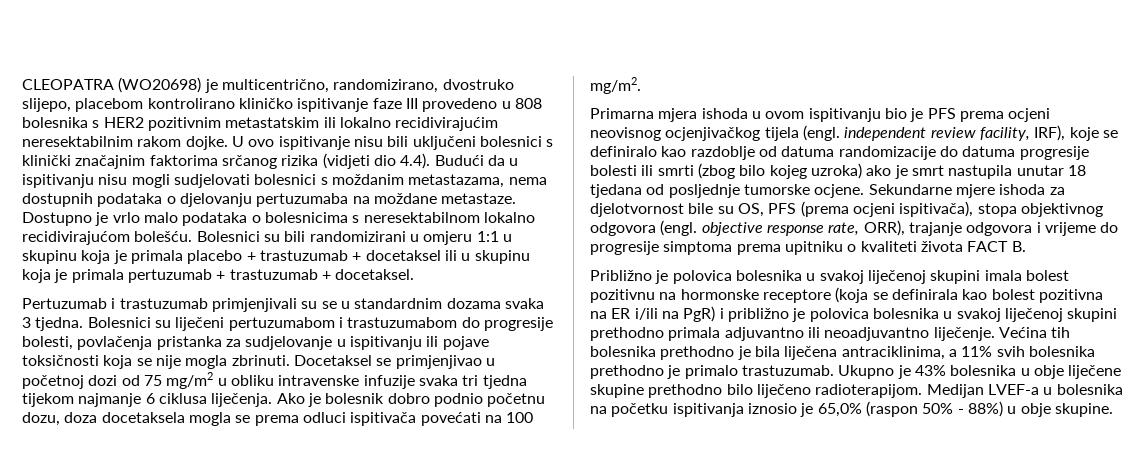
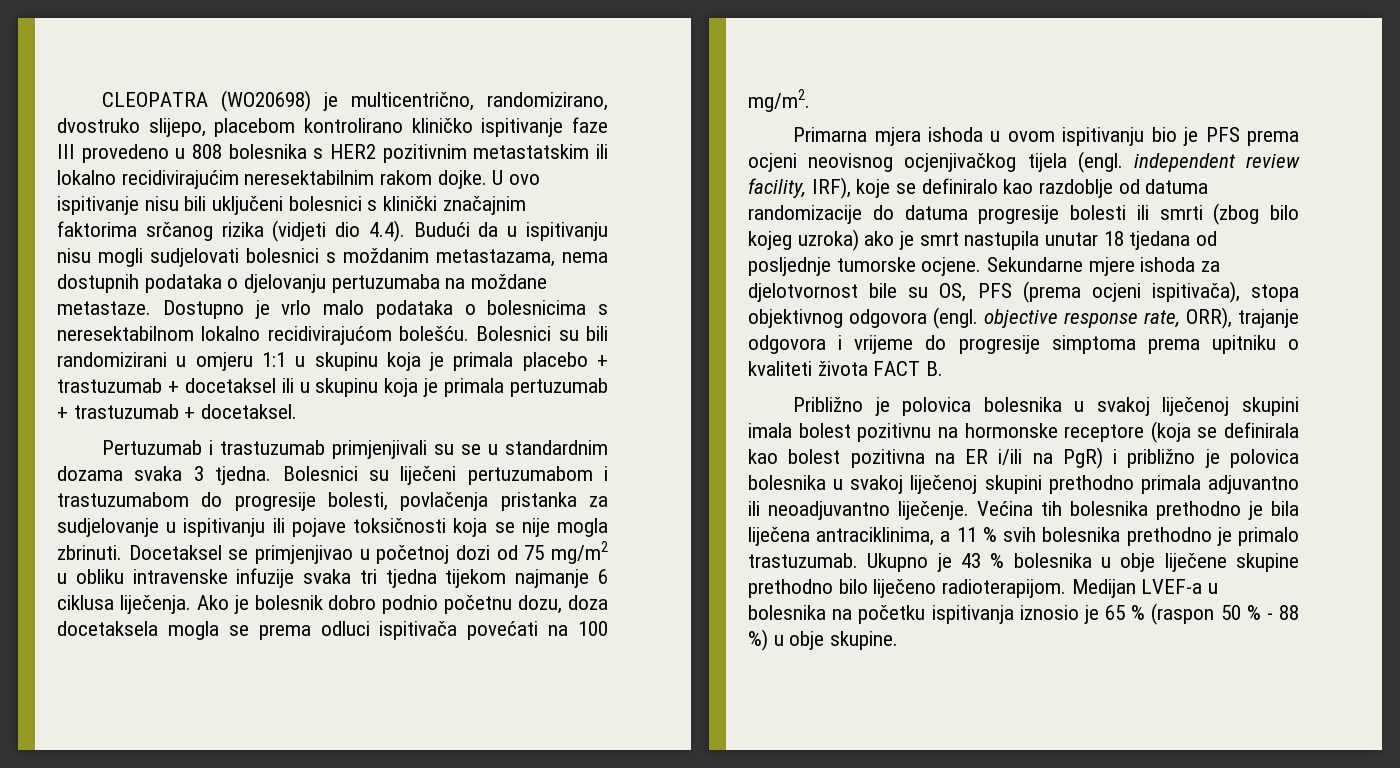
- Većina tih bolesnika prethodno je bila liječena antraciklinima, a 11% svih bolesnika prethodno je primalo trastuzumab.
+ Većina tih bolesnika prethodno je bila liječena antraciklinima, a 11 % svih bolesnika prethodno je primalo trastuzumab.
- Ukupno je 43% bolesnika u obje liječene skupine prethodno bilo liječeno radioterapijom.
+ Ukupno je 43 % bolesnika u obje liječene skupine prethodno bilo liječeno radioterapijom.
- Medijan LVEF-a u bolesnika na početku ispitivanja iznosio je 65,0% (raspon 50% - 88%) u obje skupine.
+ Medijan LVEF-a u bolesnika na početku ispitivanja iznosio je 65 % (raspon 50 % - 88 %) u obje skupine.

